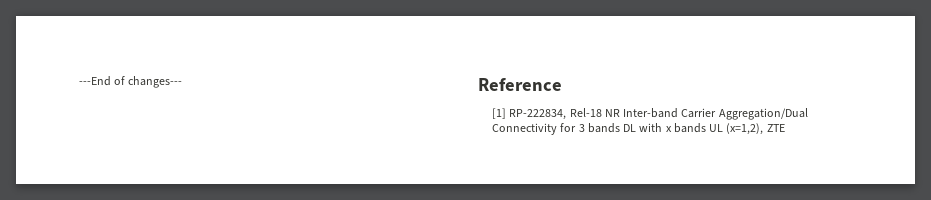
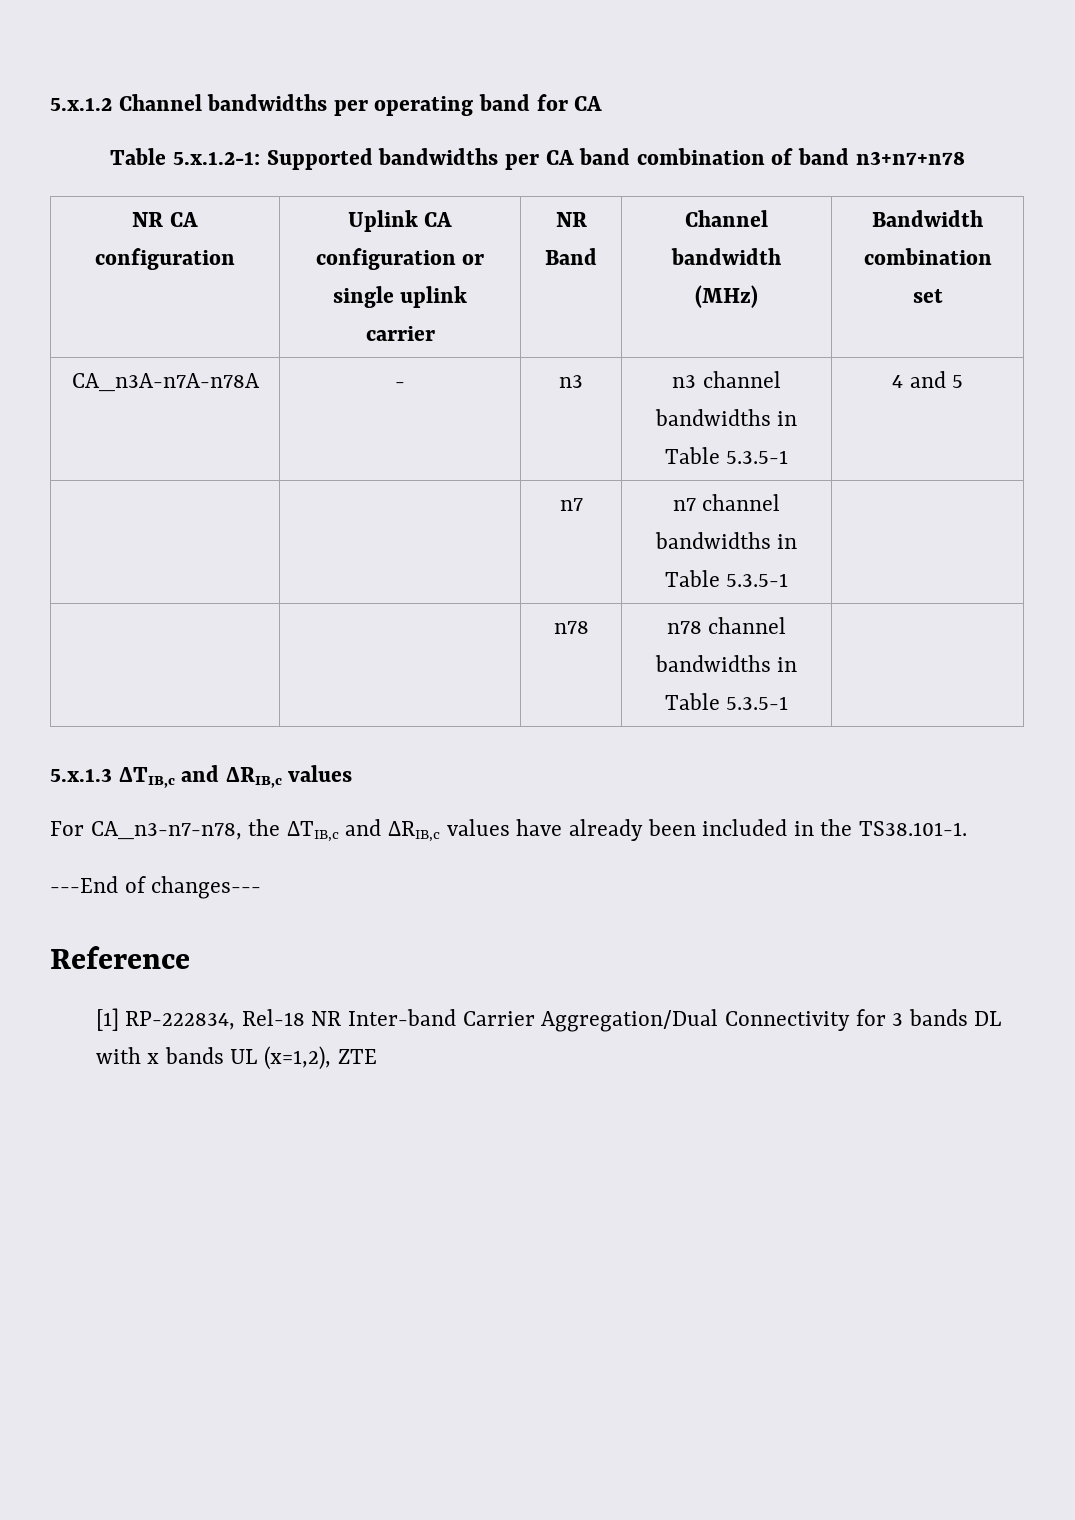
+ 5.x.1.2 Channel bandwidths per operating band for CA
+ Table 5.x.1.2-1: Supported bandwidths per CA band combination of band n3+n7+n78
+ NR CA configuration | Uplink CA configuration or single uplink carrier | NR Band | Channel bandwidth (MHz) | Bandwidth combination set
+ CA_n3A-n7A-n78A | - | n3 | n3 channel bandwidths in Table 5.3.5-1 | 4 and 5
+ | | n7 | n7 channel bandwidths in Table 5.3.5-1 |
+ | | n78 | n78 channel bandwidths in Table 5.3.5-1 |
+ 5.x.1.3 ∆TIB,c and ∆RIB,c values
+ For CA_n3-n7-n78, the ΔTIB,c and ΔRIB,c values have already been included in the TS38.101-1.

